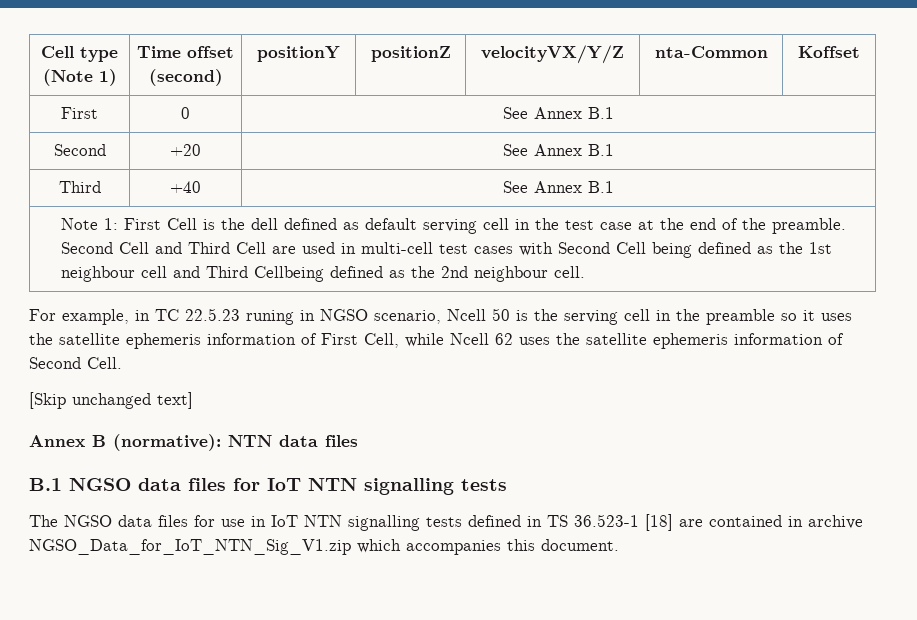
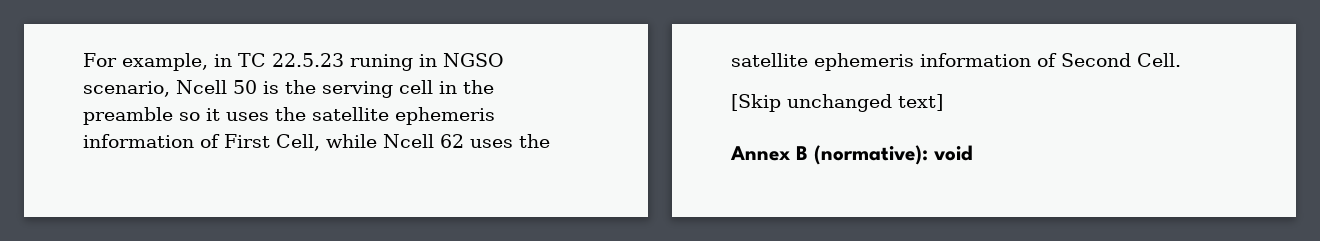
- Cell type (Note 1) | Time offset (second) | positionY | positionZ | velocityVX/Y/Z | nta-Common | Koffset
- First | 0 | See Annex B.1
- Second | +20 | See Annex B.1
- Third | +40 | See Annex B.1
- Note 1: First Cell is the dell defined as default serving cell in the test case at the end of the preamble. Second Cell and Third Cell are used in multi-cell test cases with Second Cell being defined as the 1st neighbour cell and Third Cellbeing defined as the 2nd neighbour cell.
- Annex B (normative): NTN data files
- B.1 NGSO data files for IoT NTN signalling tests
- The NGSO data files for use in IoT NTN signalling tests defined in TS 36.523-1 [18] are contained in archive NGSO_Data_for_IoT_NTN_Sig_V1.zip which accompanies this document.
+ Annex B (normative): void

